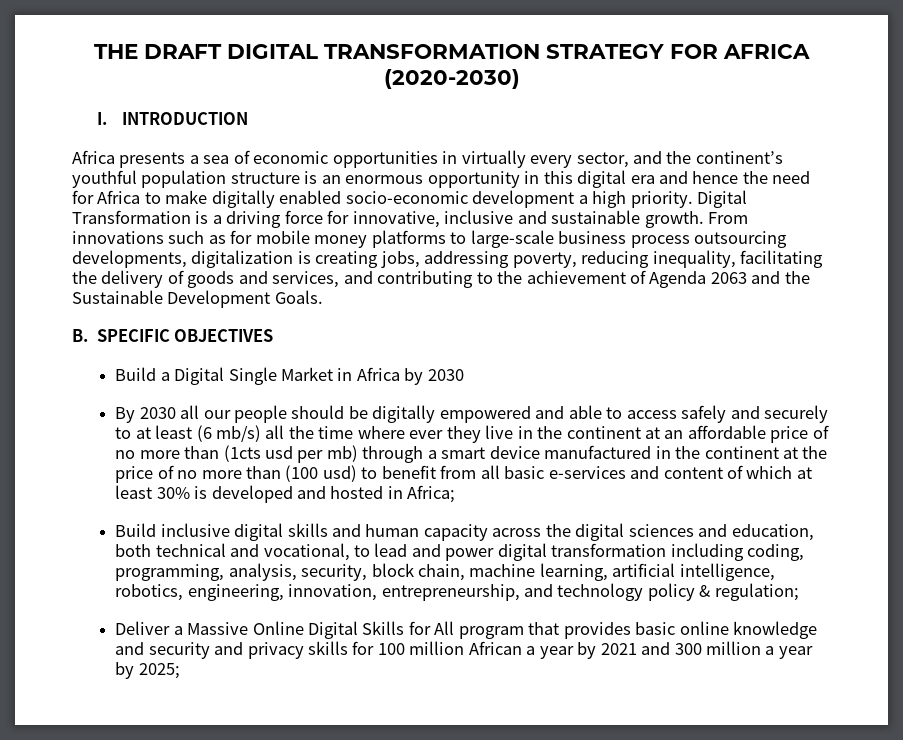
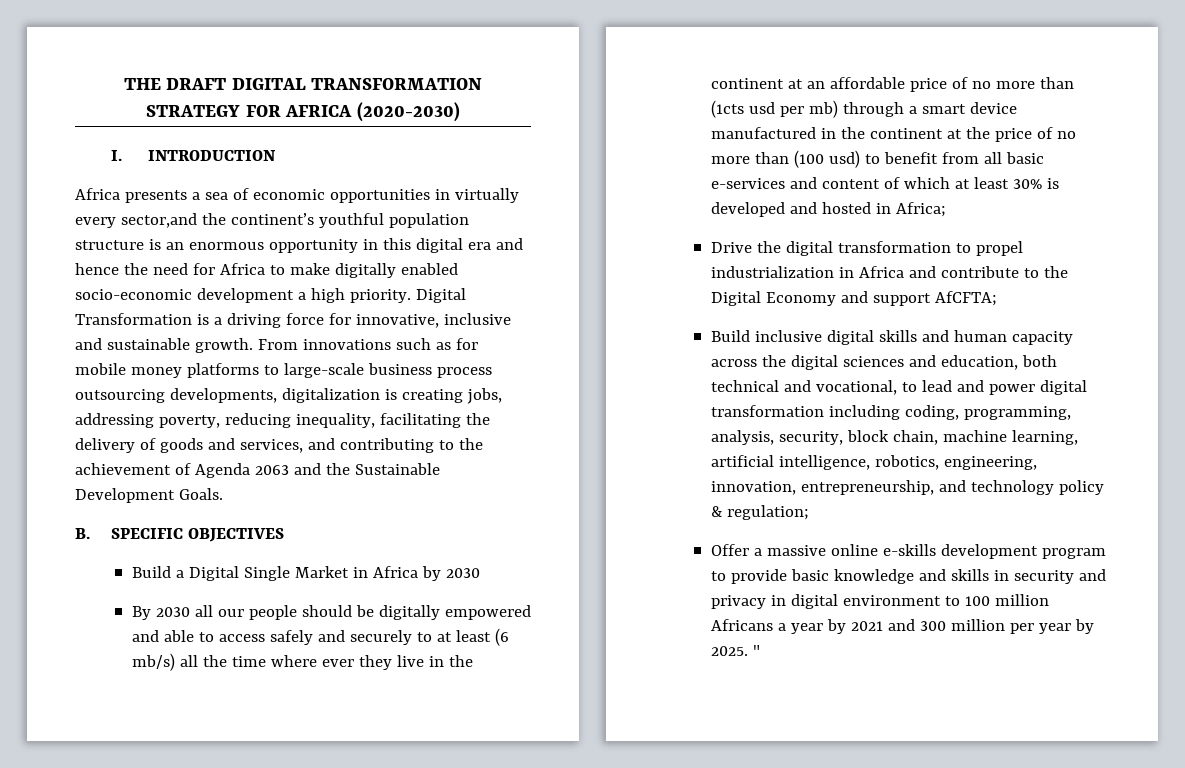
- Africa presents a sea of economic opportunities in virtually every sector, and the continent’s youthful population structure is an enormous opportunity in this digital era and hence the need for Africa to make digitally enabled socio-economic development a high priority.
+ Africa presents a sea of economic opportunities in virtually every sector,and the continent’s youthful population structure is an enormous opportunity in this digital era and hence the need for Africa to make digitally enabled socio-economic development a high priority.
+ Drive the digital transformation to propel industrialization in Africa and contribute to the Digital Economy and support AfCFTA;
- Deliver a Massive Online Digital Skills for All program that provides basic online knowledge and security and privacy skills for 100 million African a year by 2021 and 300 million a year by 2025;
+ Offer a massive online e-skills development program to provide basic knowledge and skills in security and privacy in digital environment to 100 million Africans a year by 2021 and 300 million per year by 2025. "

